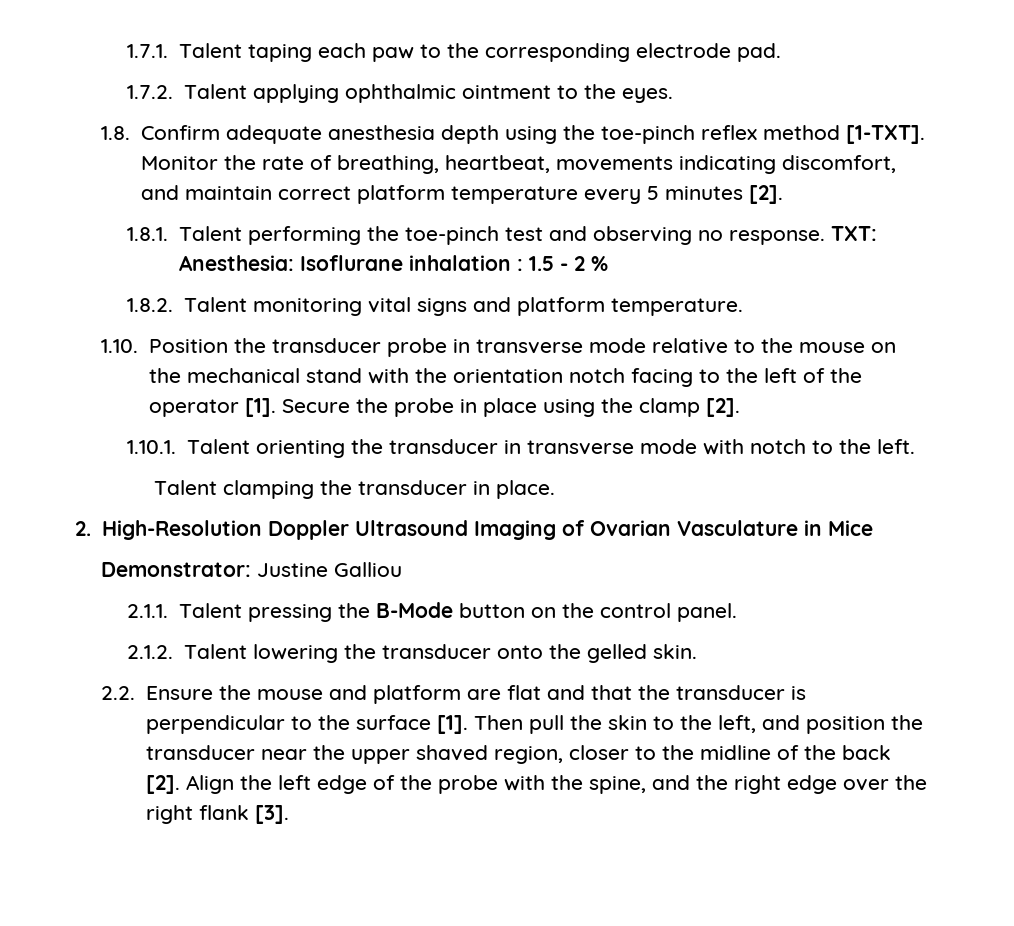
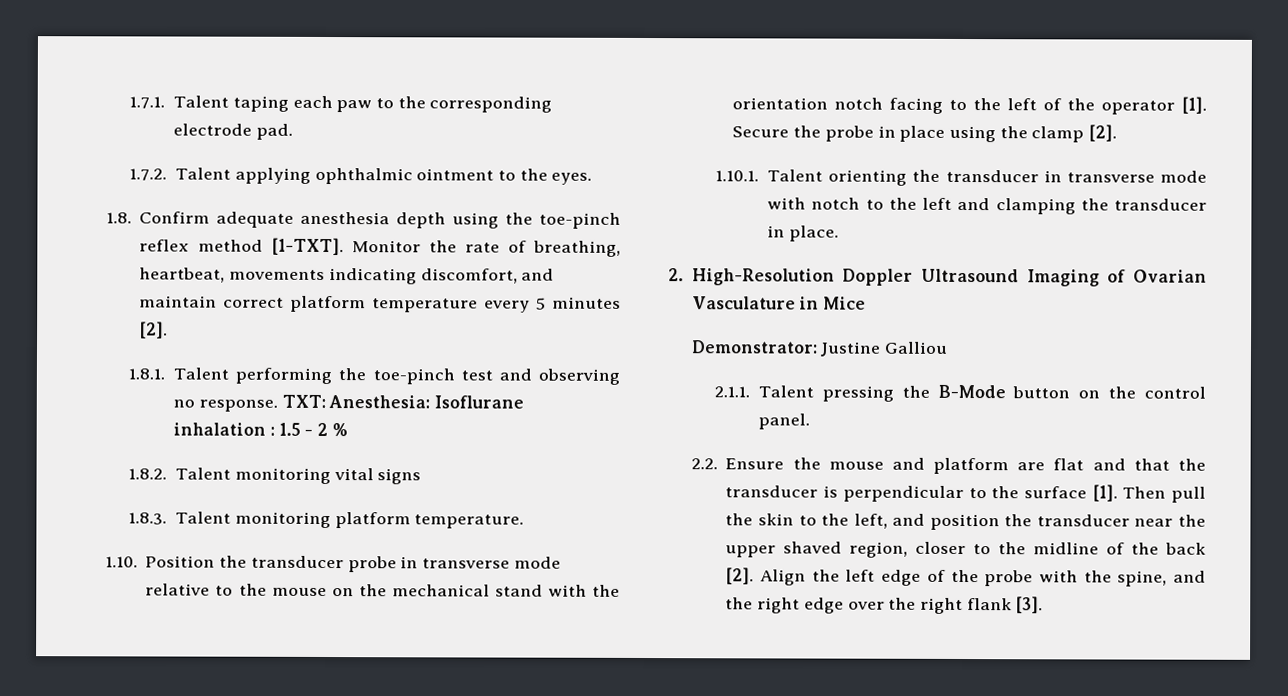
- 1.8.2. Talent monitoring vital signs and platform temperature.
+ 1.8.2. Talent monitoring vital signs
+ 1.8.3. Talent monitoring platform temperature.
- 1.10.1. Talent orienting the transducer in transverse mode with notch to the left.
- Talent clamping the transducer in place.
+ 1.10.1. Talent orienting the transducer in transverse mode with notch to the left and clamping the transducer in place.
- 2.1.2. Talent lowering the transducer onto the gelled skin.

